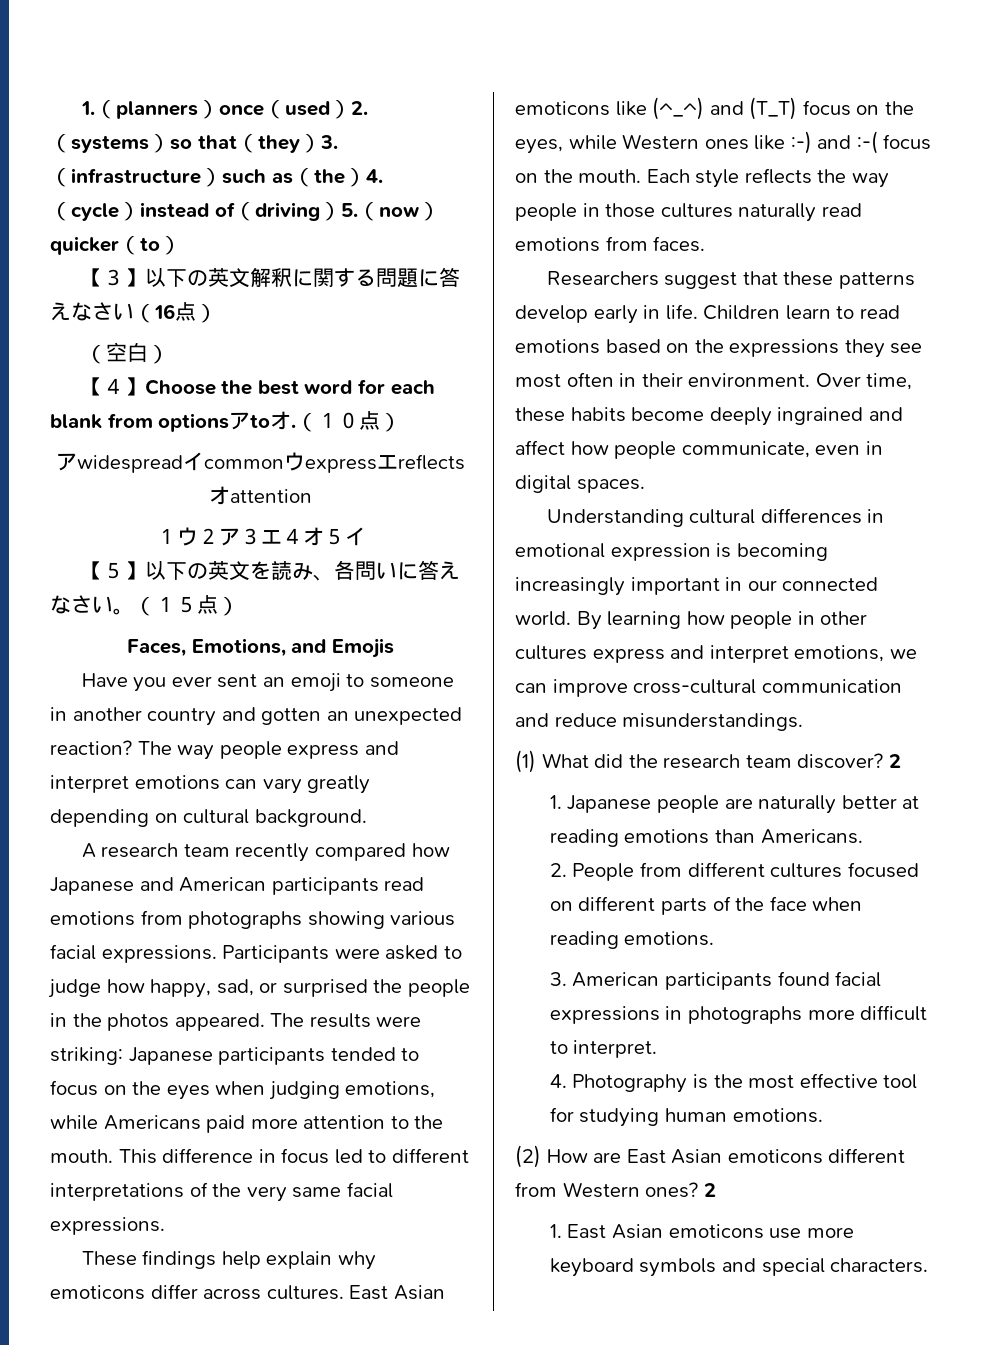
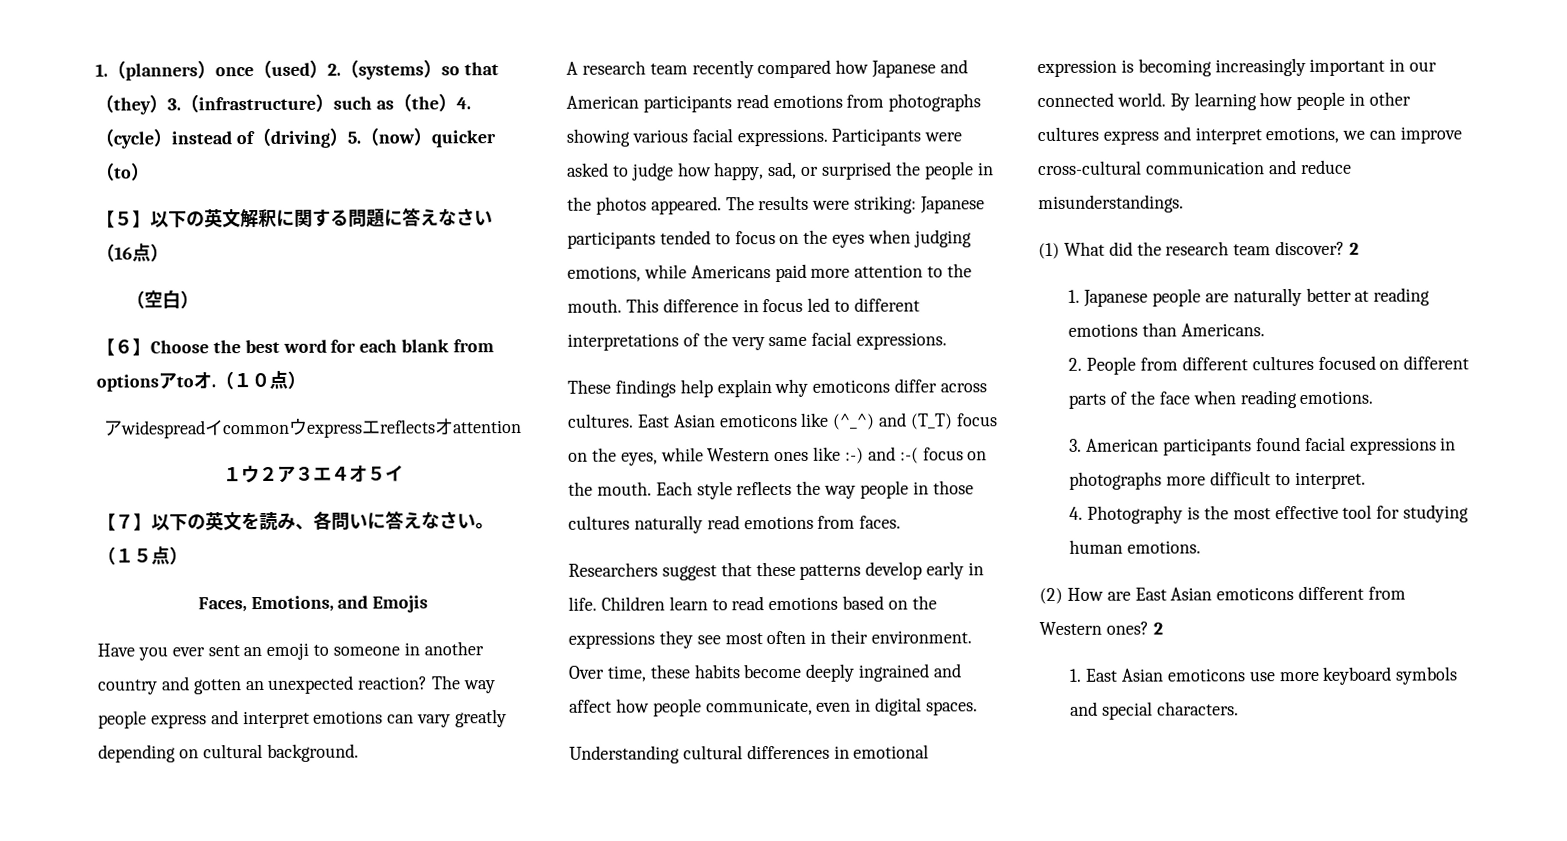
- 【３】以下の英文解釈に関する問題に答えなさい（16点）
+ 【５】以下の英文解釈に関する問題に答えなさい（16点）
- 【４】Choose the best word for each blank from optionsアtoオ.
+ 【６】Choose the best word for each blank from optionsアtoオ.
- 【５】以下の英文を読み、各問いに答えなさい。
+ 【７】以下の英文を読み、各問いに答えなさい。

